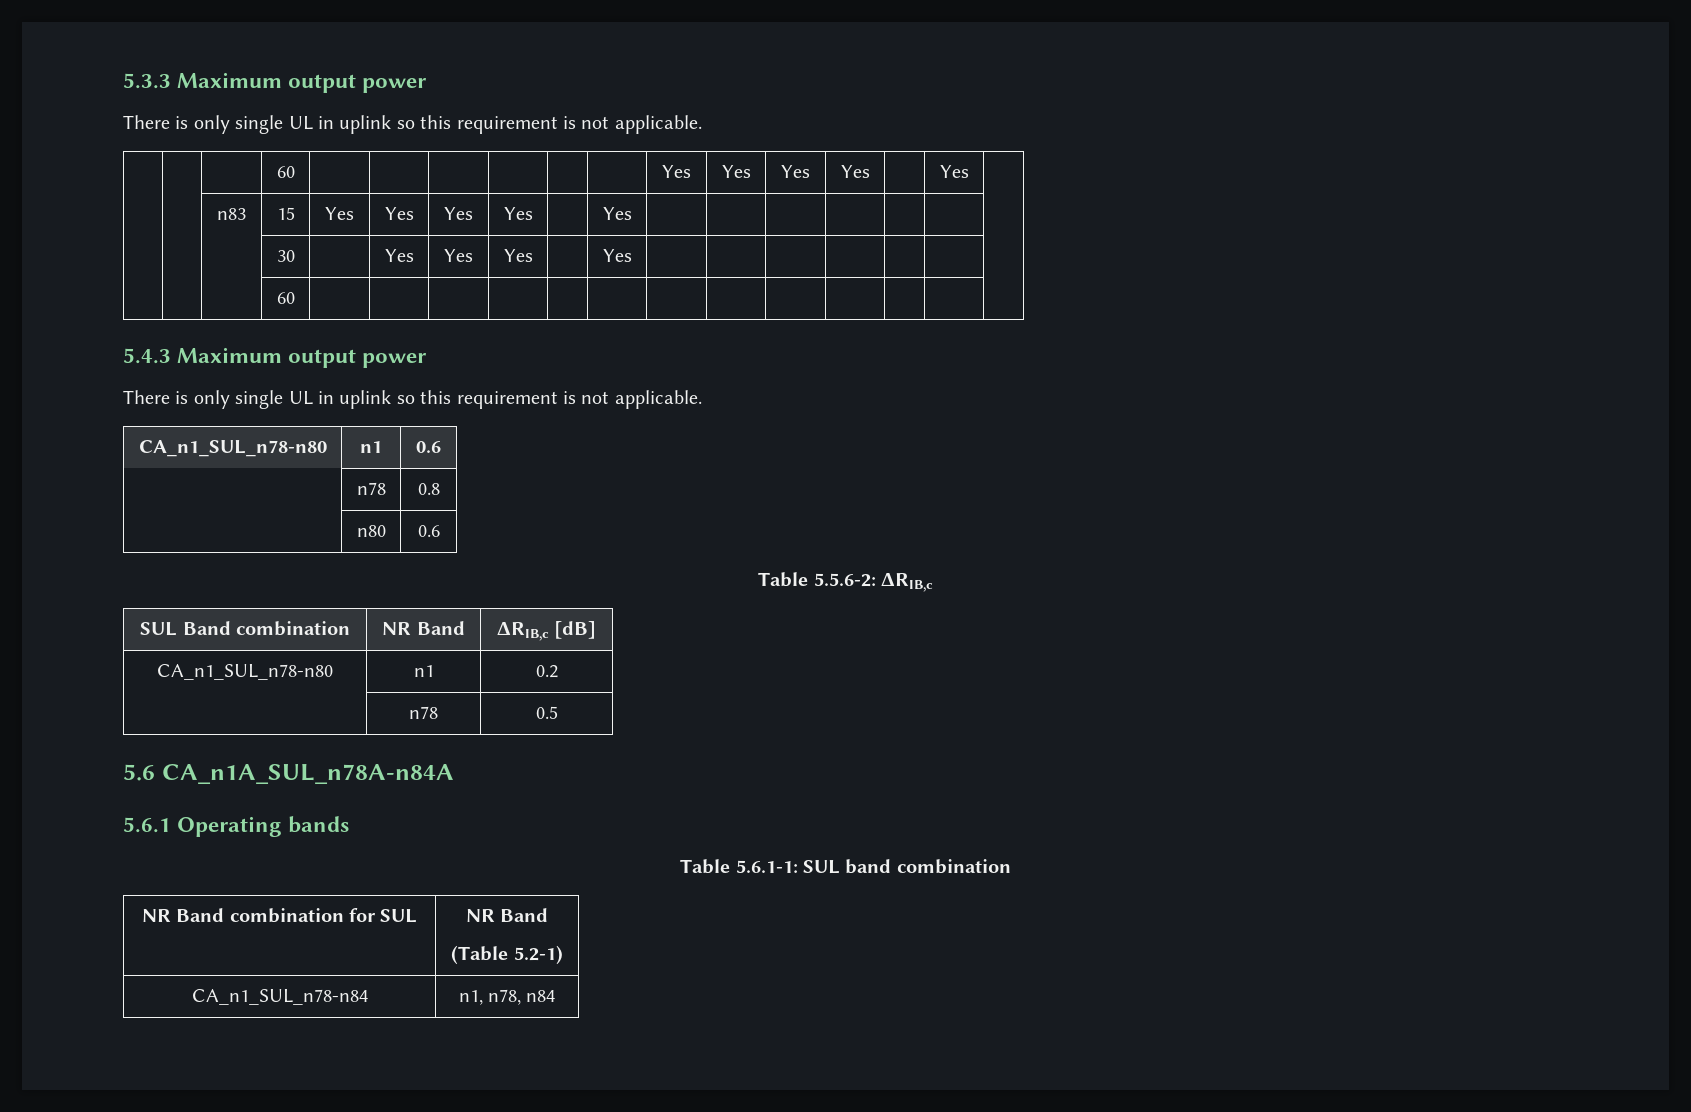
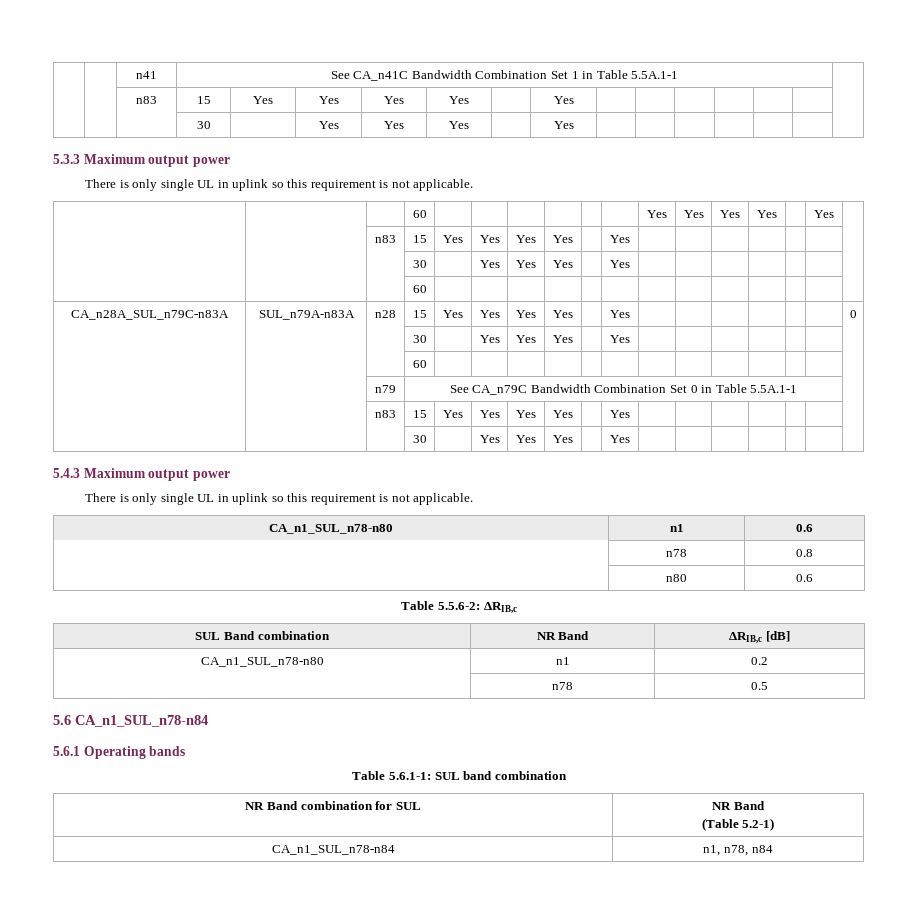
+ | | n41 | See CA_n41C Bandwidth Combination Set 1 in Table 5.5A.1-1 |
+ | | n83 | 15 | Yes | Yes | Yes | Yes | | Yes | | | | | | |
+ | | | 30 | | Yes | Yes | Yes | | Yes | | | | | | |
+ CA_n28A_SUL_n79C-n83A | SUL_n79A-n83A | n28 | 15 | Yes | Yes | Yes | Yes | | Yes | | | | | | | 0
+ | | | 30 | | Yes | Yes | Yes | | Yes | | | | | | |
+ | | | 60 | | | | | | | | | | | | |
+ | | n79 | See CA_n79C Bandwidth Combination Set 0 in Table 5.5A.1-1 |
+ | | n83 | 15 | Yes | Yes | Yes | Yes | | Yes | | | | | | |
+ | | | 30 | | Yes | Yes | Yes | | Yes | | | | | | |
- 5.6 CA_n1A_SUL_n78A-n84A
+ 5.6 CA_n1_SUL_n78-n84

